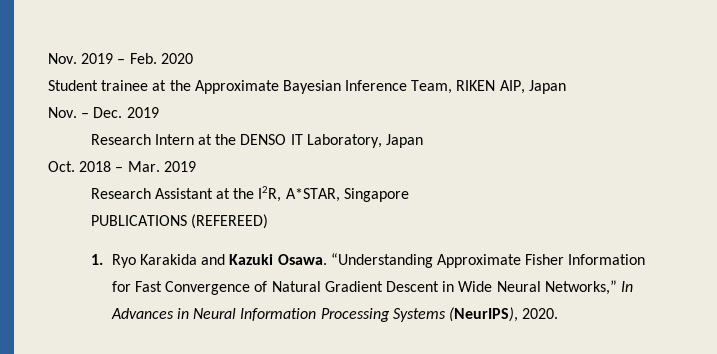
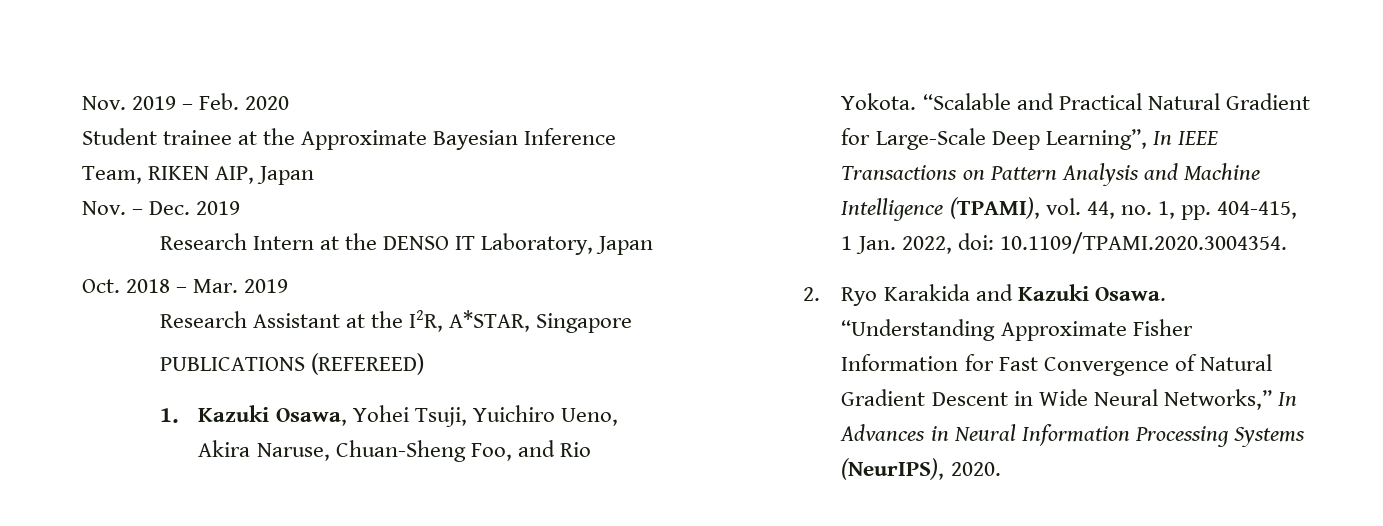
- 1. Ryo Karakida and Kazuki Osawa.
+ 1. Kazuki Osawa, Yohei Tsuji, Yuichiro Ueno, Akira Naruse, Chuan-Sheng Foo, and Rio Yokota. “Scalable and Practical Natural Gradient for Large-Scale Deep Learning”, In IEEE Transactions on Pattern Analysis and Machine Intelligence (TPAMI), vol. 44, no. 1, pp. 404-415, 1 Jan. 2022, doi: 10.1109/TPAMI.2020.3004354.
+ 2. Ryo Karakida and Kazuki Osawa.

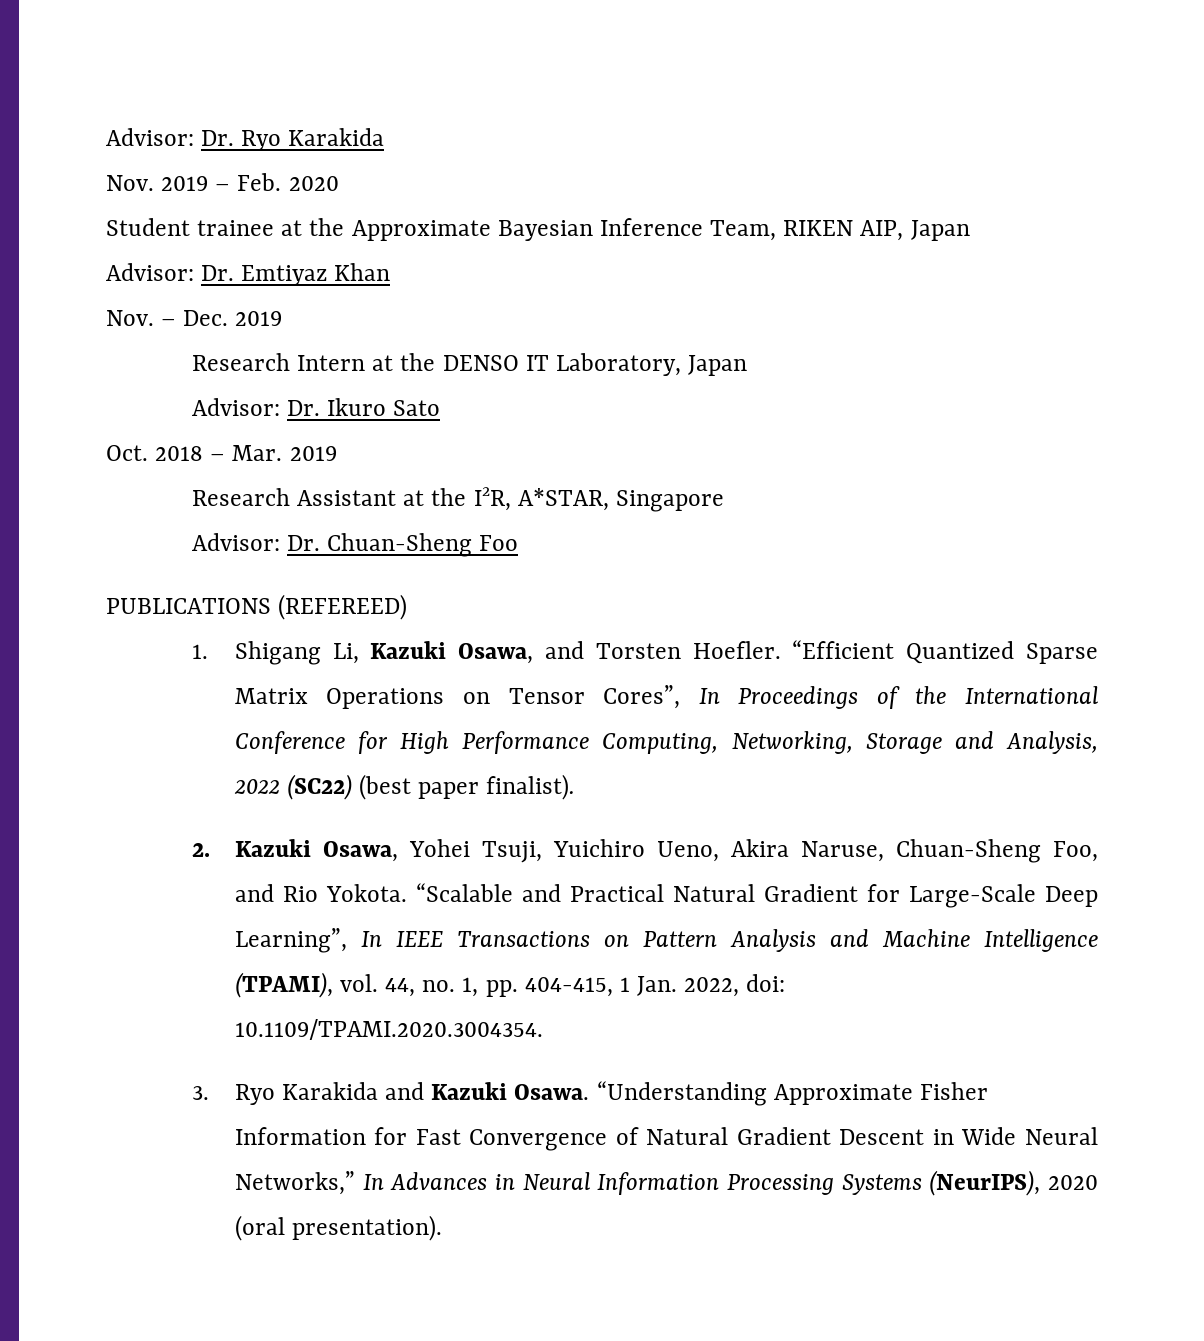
+ Advisor: Dr. Ryo Karakida
+ Advisor: Dr. Emtiyaz Khan
+ Advisor: Dr. Ikuro Sato
+ Advisor: Dr. Chuan-Sheng Foo
  PUBLICATIONS (REFEREED)
- 1. Kazuki Osawa, Yohei Tsuji, Yuichiro Ueno, Akira Naruse, Chuan-Sheng Foo, and Rio Yokota.
+ 1. Shigang Li, Kazuki Osawa, and Torsten Hoefler. “Efficient Quantized Sparse Matrix Operations on Tensor Cores”, In Proceedings of the International Conference for High Performance Computing, Networking, Storage and Analysis, 2022 (SC22) (best paper finalist).
+ 2. Kazuki Osawa, Yohei Tsuji, Yuichiro Ueno, Akira Naruse, Chuan-Sheng Foo, and Rio Yokota.
- 2. Ryo Karakida and Kazuki Osawa.
+ 3. Ryo Karakida and Kazuki Osawa.
- “Understanding Approximate Fisher Information for Fast Convergence of Natural Gradient Descent in Wide Neural Networks,” In Advances in Neural Information Processing Systems (NeurIPS), 2020.
+ “Understanding Approximate Fisher Information for Fast Convergence of Natural Gradient Descent in Wide Neural Networks,” In Advances in Neural Information Processing Systems (NeurIPS), 2020 (oral presentation).

